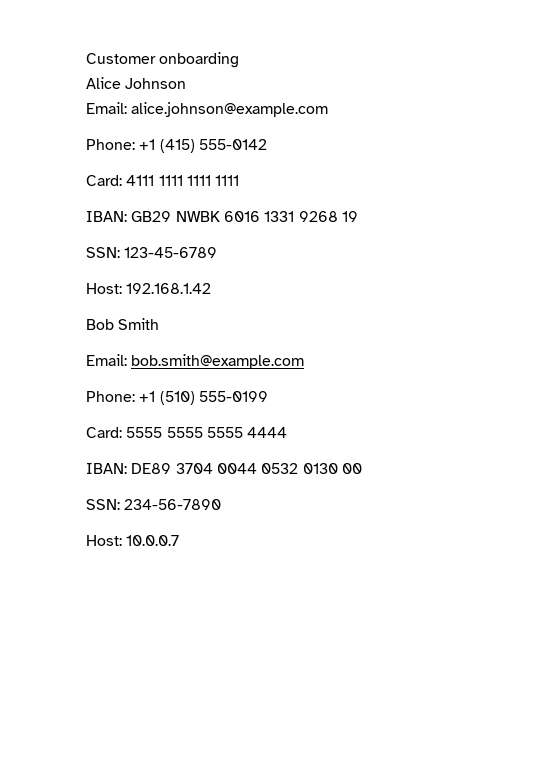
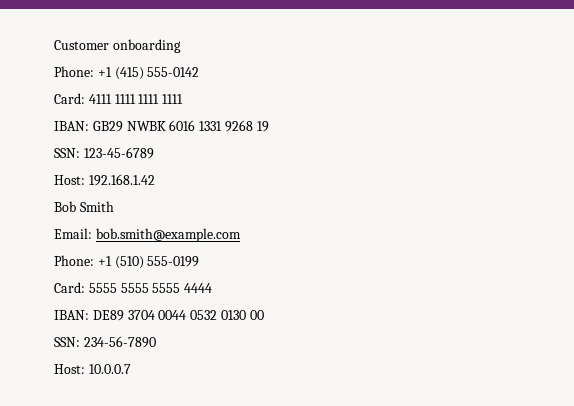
- Alice Johnson
- Email: alice.johnson@example.com

